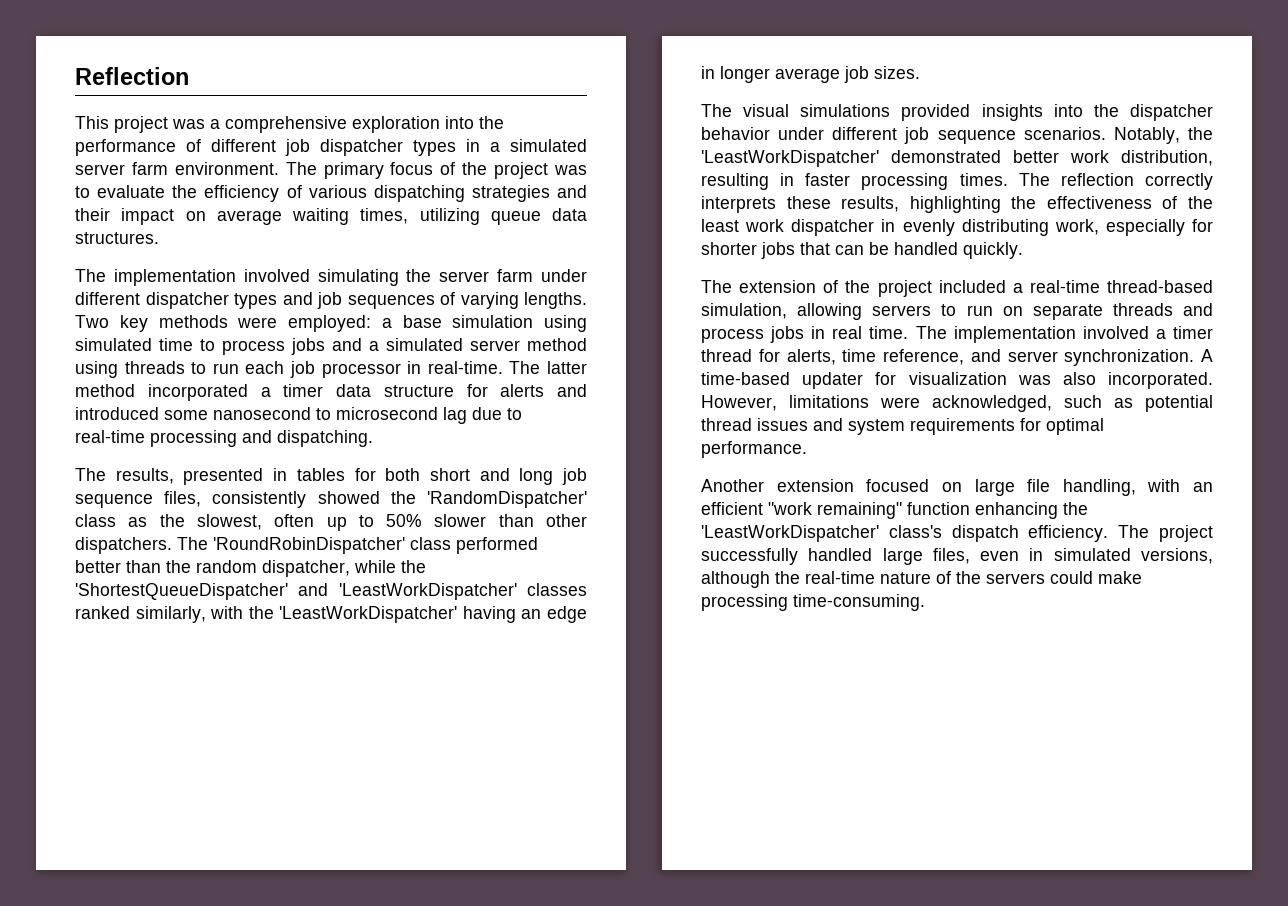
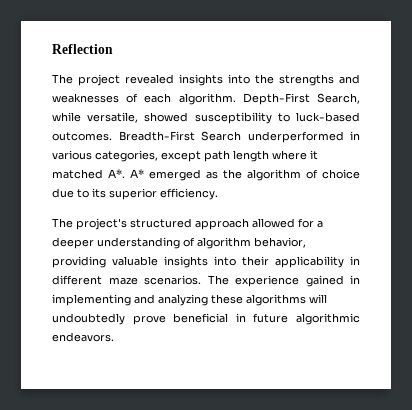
- This project was a comprehensive exploration into the performance of different job dispatcher types in a simulated server farm environment. The primary focus of the project was to evaluate the efficiency of various dispatching strategies and their impact on average waiting times, utilizing queue data structures.
- The implementation involved simulating the server farm under different dispatcher types and job sequences of varying lengths. Two key methods were employed: a base simulation using simulated time to process jobs and a simulated server method using threads to run each job processor in real-time. The latter method incorporated a timer data structure for alerts and introduced some nanosecond to microsecond lag due to real-time processing and dispatching.
- The results, presented in tables for both short and long job sequence files, consistently showed the 'RandomDispatcher' class as the slowest, often up to 50% slower than other dispatchers. The 'RoundRobinDispatcher' class performed better than the random dispatcher, while the 'ShortestQueueDispatcher' and 'LeastWorkDispatcher' classes ranked similarly, with the 'LeastWorkDispatcher' having an edge in longer average job sizes.
- The visual simulations provided insights into the dispatcher behavior under different job sequence scenarios. Notably, the 'LeastWorkDispatcher' demonstrated better work distribution, resulting in faster processing times. The reflection correctly interprets these results, highlighting the effectiveness of the least work dispatcher in evenly distributing work, especially for shorter jobs that can be handled quickly.
- The extension of the project included a real-time thread-based simulation, allowing servers to run on separate threads and process jobs in real time. The implementation involved a timer thread for alerts, time reference, and server synchronization. A time-based updater for visualization was also incorporated. However, limitations were acknowledged, such as potential thread issues and system requirements for optimal performance.
- Another extension focused on large file handling, with an efficient "work remaining" function enhancing the 'LeastWorkDispatcher' class's dispatch efficiency. The project successfully handled large files, even in simulated versions, although the real-time nature of the servers could make processing time-consuming.
+ The project revealed insights into the strengths and weaknesses of each algorithm. Depth-First Search, while versatile, showed susceptibility to luck-based outcomes. Breadth-First Search underperformed in various categories, except path length where it matched A*. A* emerged as the algorithm of choice due to its superior efficiency.
+ The project's structured approach allowed for a deeper understanding of algorithm behavior, providing valuable insights into their applicability in different maze scenarios. The experience gained in implementing and analyzing these algorithms will undoubtedly prove beneficial in future algorithmic endeavors.

